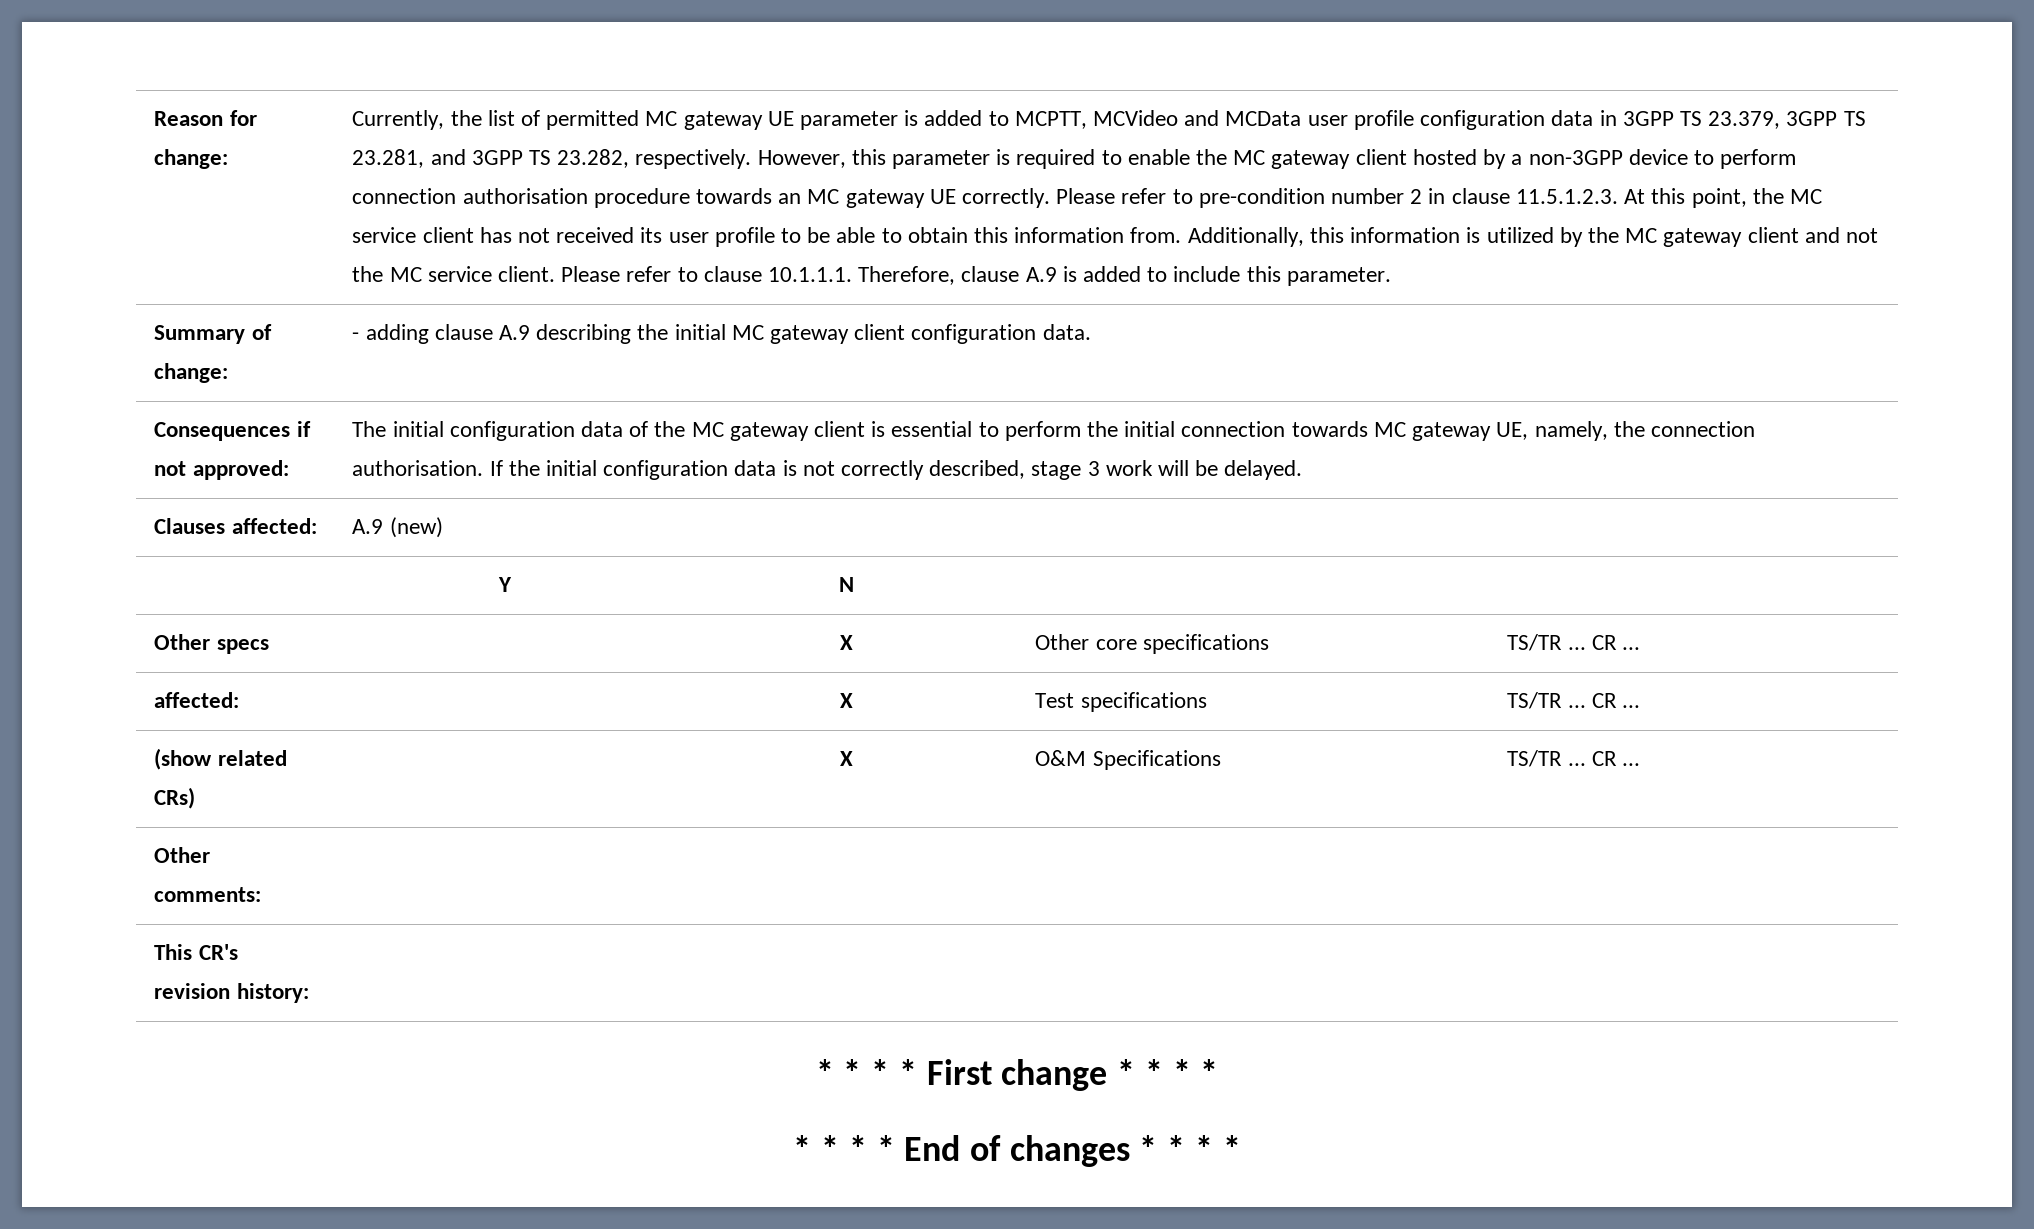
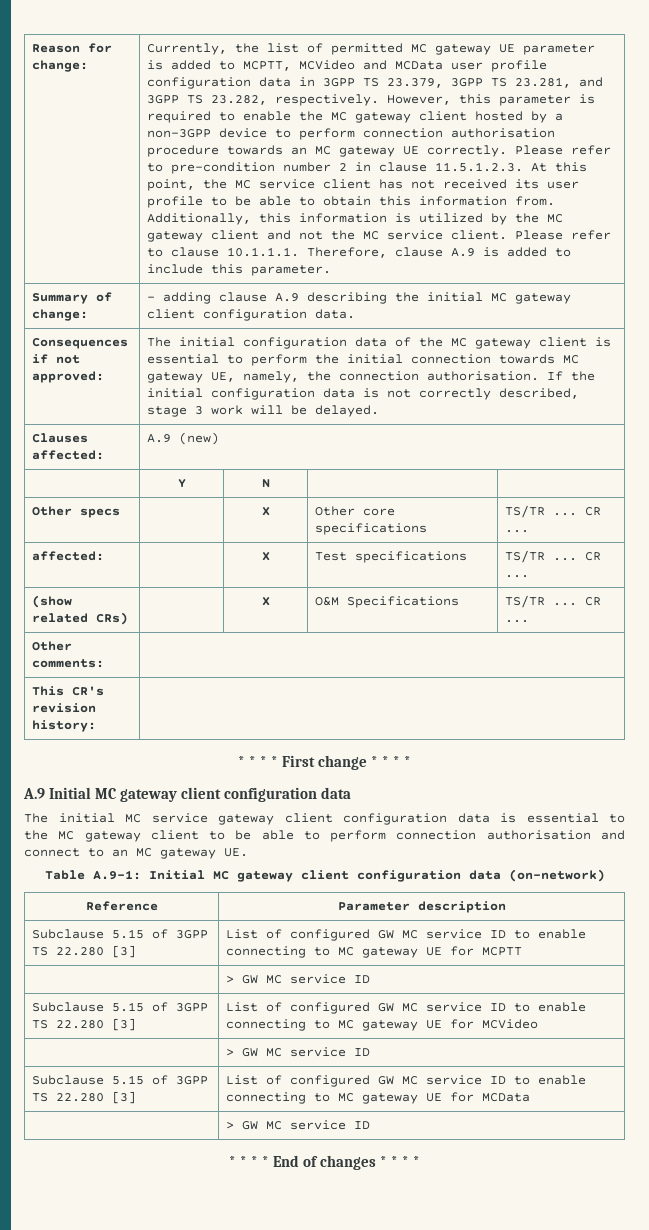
+ A.9 Initial MC gateway client configuration data
+ The initial MC service gateway client configuration data is essential to the MC gateway client to be able to perform connection authorisation and connect to an MC gateway UE.
+ Table A.9-1: Initial MC gateway client configuration data (on-network)
+ Reference | Parameter description
+ Subclause 5.15 of 3GPP TS 22.280 [3] | List of configured GW MC service ID to enable connecting to MC gateway UE for MCPTT
+ | > GW MC service ID
+ Subclause 5.15 of 3GPP TS 22.280 [3] | List of configured GW MC service ID to enable connecting to MC gateway UE for MCVideo
+ | > GW MC service ID
+ Subclause 5.15 of 3GPP TS 22.280 [3] | List of configured GW MC service ID to enable connecting to MC gateway UE for MCData
+ | > GW MC service ID

